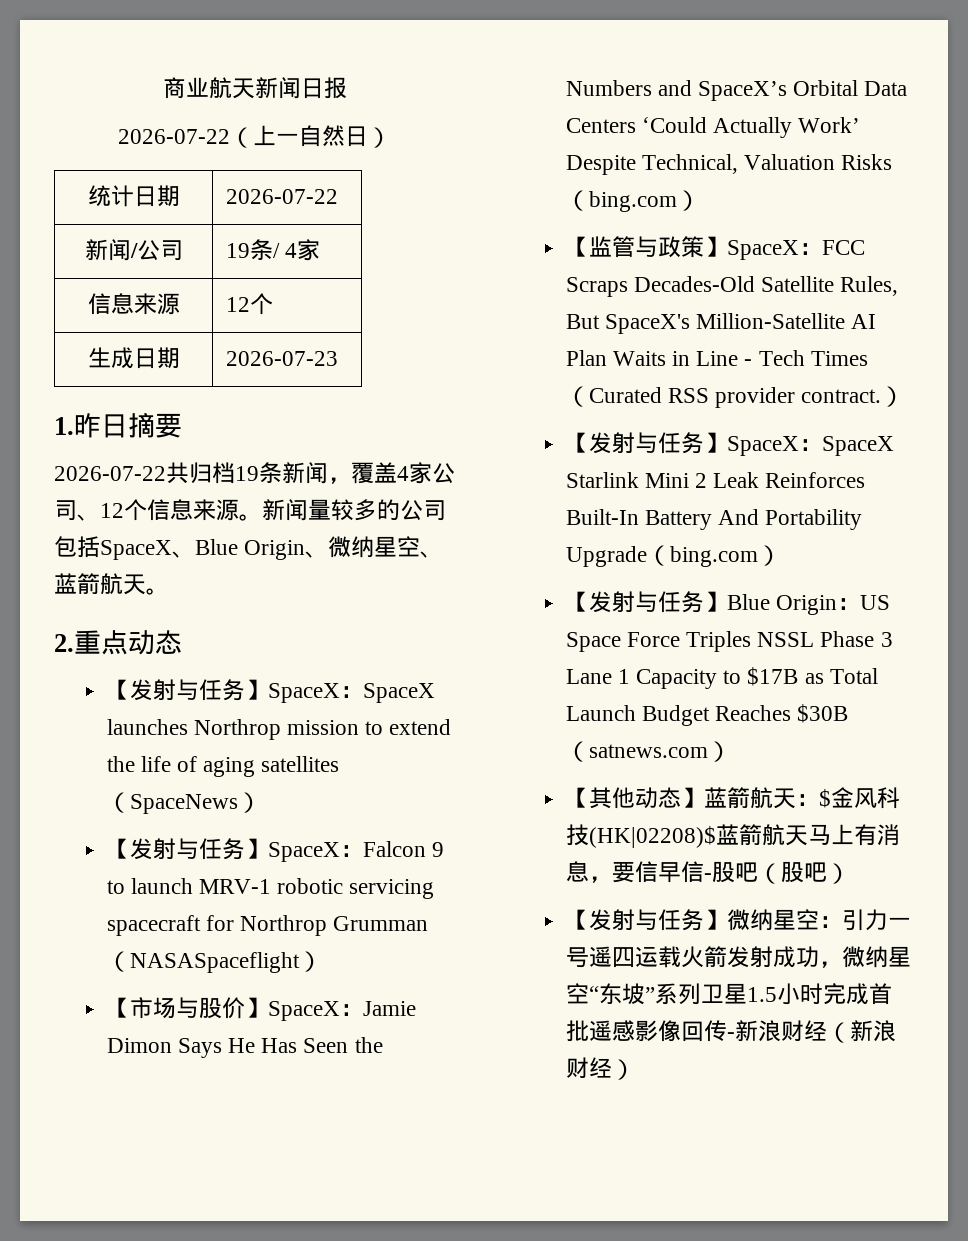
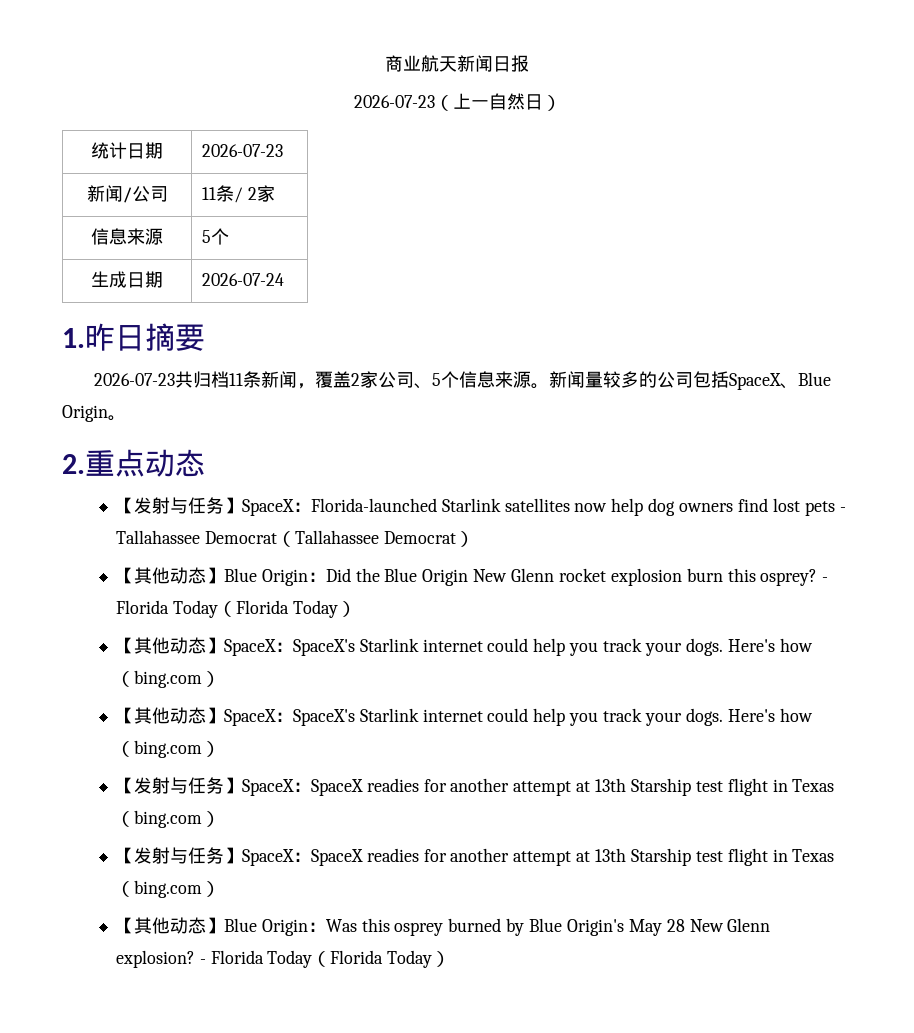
- 2026-07-22（上一自然日）
+ 2026-07-23（上一自然日）
- 统计日期 | 2026-07-22
+ 统计日期 | 2026-07-23
- 新闻/公司 | 19条/ 4家
+ 新闻/公司 | 11条/ 2家
- 信息来源 | 12个
+ 信息来源 | 5个
- 生成日期 | 2026-07-23
+ 生成日期 | 2026-07-24
- 2026-07-22共归档19条新闻，覆盖4家公司、12个信息来源。
+ 2026-07-23共归档11条新闻，覆盖2家公司、5个信息来源。
- 新闻量较多的公司包括SpaceX、Blue Origin、微纳星空、蓝箭航天。
+ 新闻量较多的公司包括SpaceX、Blue Origin。
- 【发射与任务】SpaceX：SpaceX launches Northrop mission to extend the life of aging satellites（SpaceNews）
- 【发射与任务】SpaceX：Falcon 9 to launch MRV-1 robotic servicing spacecraft for Northrop Grumman（NASASpaceflight）
- 【市场与股价】SpaceX：Jamie Dimon Says He Has Seen the Numbers and SpaceX’s Orbital Data Centers ‘Could Actually Work’ Despite Technical, Valuation Risks（bing.com）
- 【监管与政策】SpaceX：FCC Scraps Decades-Old Satellite Rules, But SpaceX's Million-Satellite AI Plan Waits in Line - Tech Times（Curated RSS provider contract.）
- 【发射与任务】SpaceX：SpaceX Starlink Mini 2 Leak Reinforces Built-In Battery And Portability Upgrade（bing.com）
- 【发射与任务】Blue Origin：US Space Force Triples NSSL Phase 3 Lane 1 Capacity to $17B as Total Launch Budget Reaches $30B（satnews.com）
- 【其他动态】蓝箭航天：$金风科技(HK|02208)$蓝箭航天马上有消息，要信早信-股吧（股吧）
- 【发射与任务】微纳星空：引力一号遥四运载火箭发射成功，微纳星空“东坡”系列卫星1.5小时完成首批遥感影像回传-新浪财经（新浪财经）
+ 【发射与任务】SpaceX：Florida-launched Starlink satellites now help dog owners find lost pets - Tallahassee Democrat（Tallahassee Democrat）
+ 【其他动态】Blue Origin：Did the Blue Origin New Glenn rocket explosion burn this osprey? - Florida Today（Florida Today）
+ 【其他动态】SpaceX：SpaceX's Starlink internet could help you track your dogs. Here's how（bing.com）
+ 【其他动态】SpaceX：SpaceX's Starlink internet could help you track your dogs. Here's how（bing.com）
+ 【发射与任务】SpaceX：SpaceX readies for another attempt at 13th Starship test flight in Texas（bing.com）
+ 【发射与任务】SpaceX：SpaceX readies for another attempt at 13th Starship test flight in Texas（bing.com）
+ 【其他动态】Blue Origin：Was this osprey burned by Blue Origin's May 28 New Glenn explosion? - Florida Today（Florida Today）

